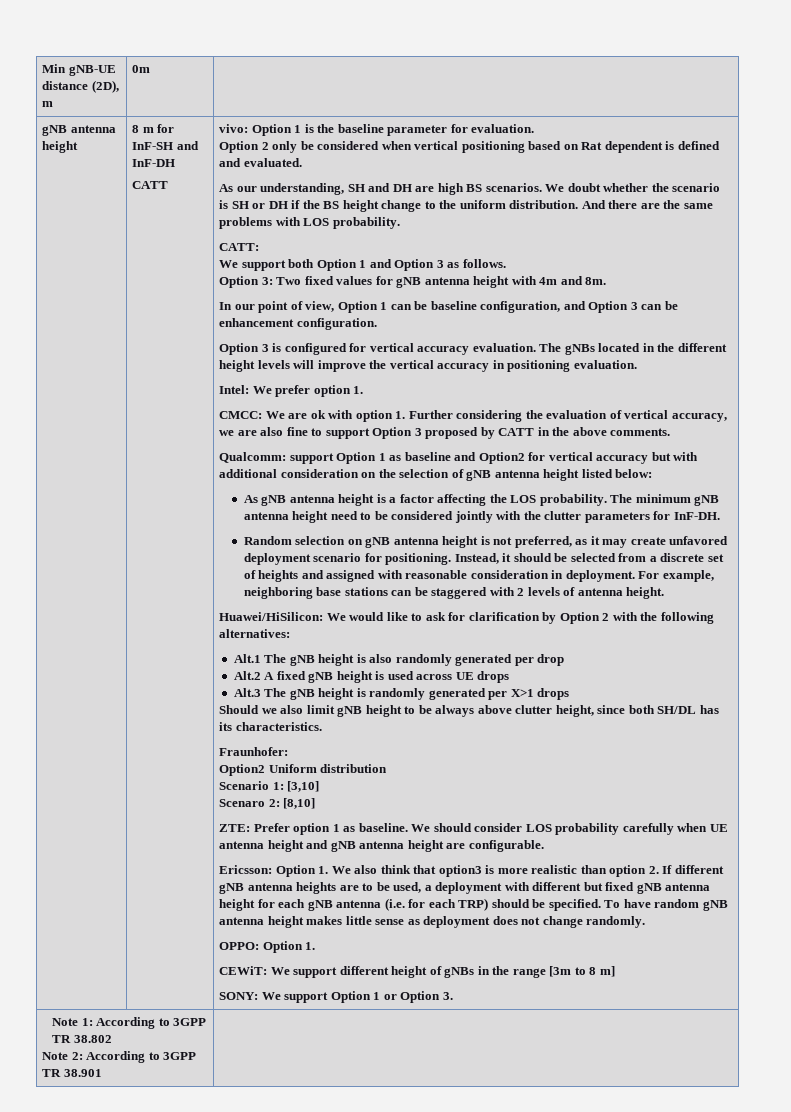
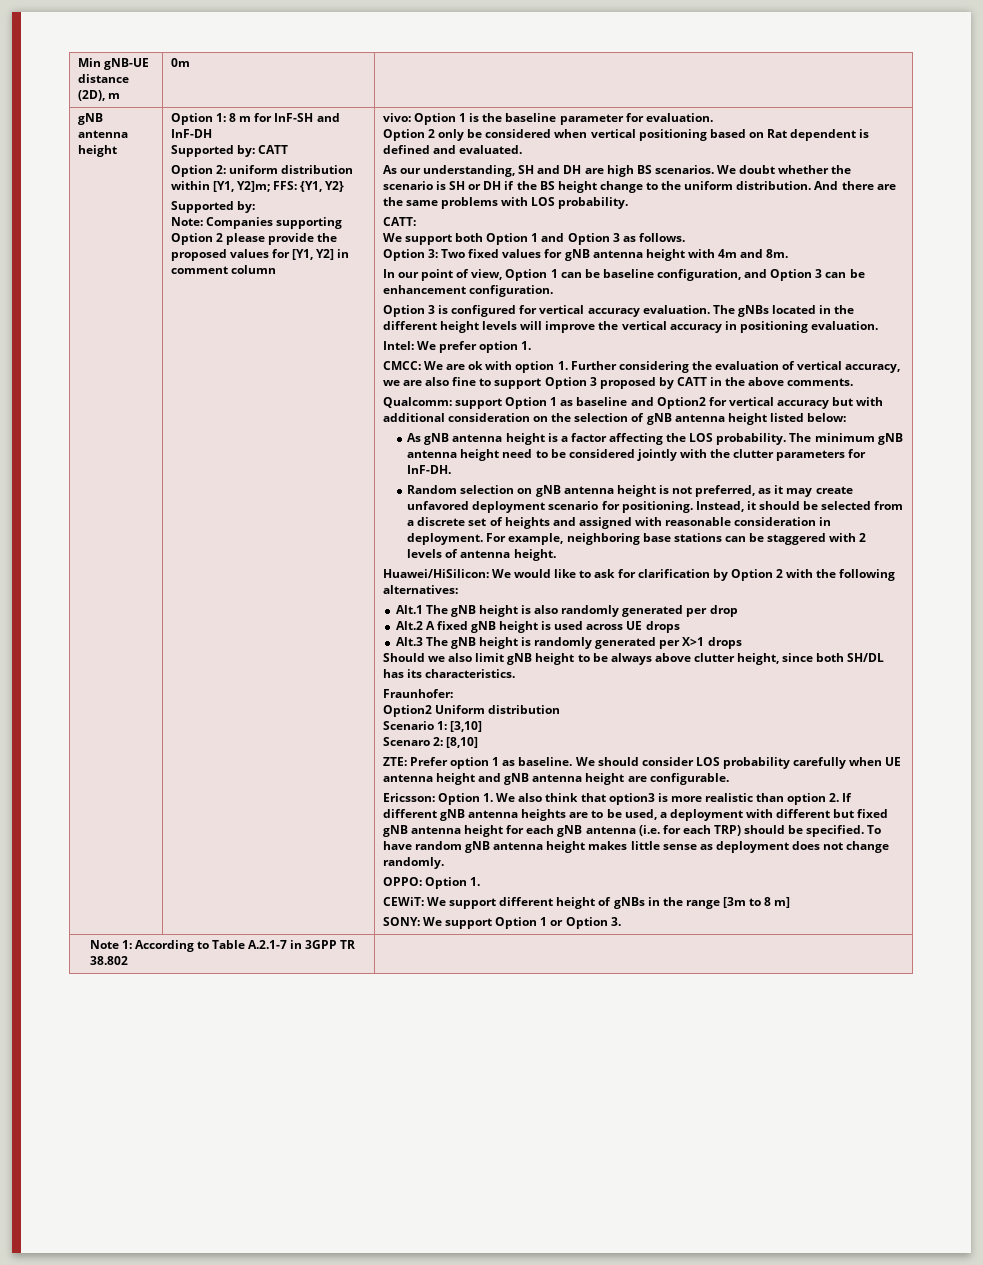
- 8 m for InF-SH and InF-DH
- CATT
+ Option 1: 8 m for InF-SH and InF-DH
+ Supported by: CATT
+ Option 2: uniform distribution within [Y1, Y2]m; FFS: {Y1, Y2}
+ Supported by:
+ Note: Companies supporting Option 2 please provide the proposed values for [Y1, Y2] in comment column
- Note 1: According to 3GPP TR 38.802
- Note 2: According to 3GPP TR 38.901 |
+ Note 1: According to Table A.2.1-7 in 3GPP TR 38.802 |

